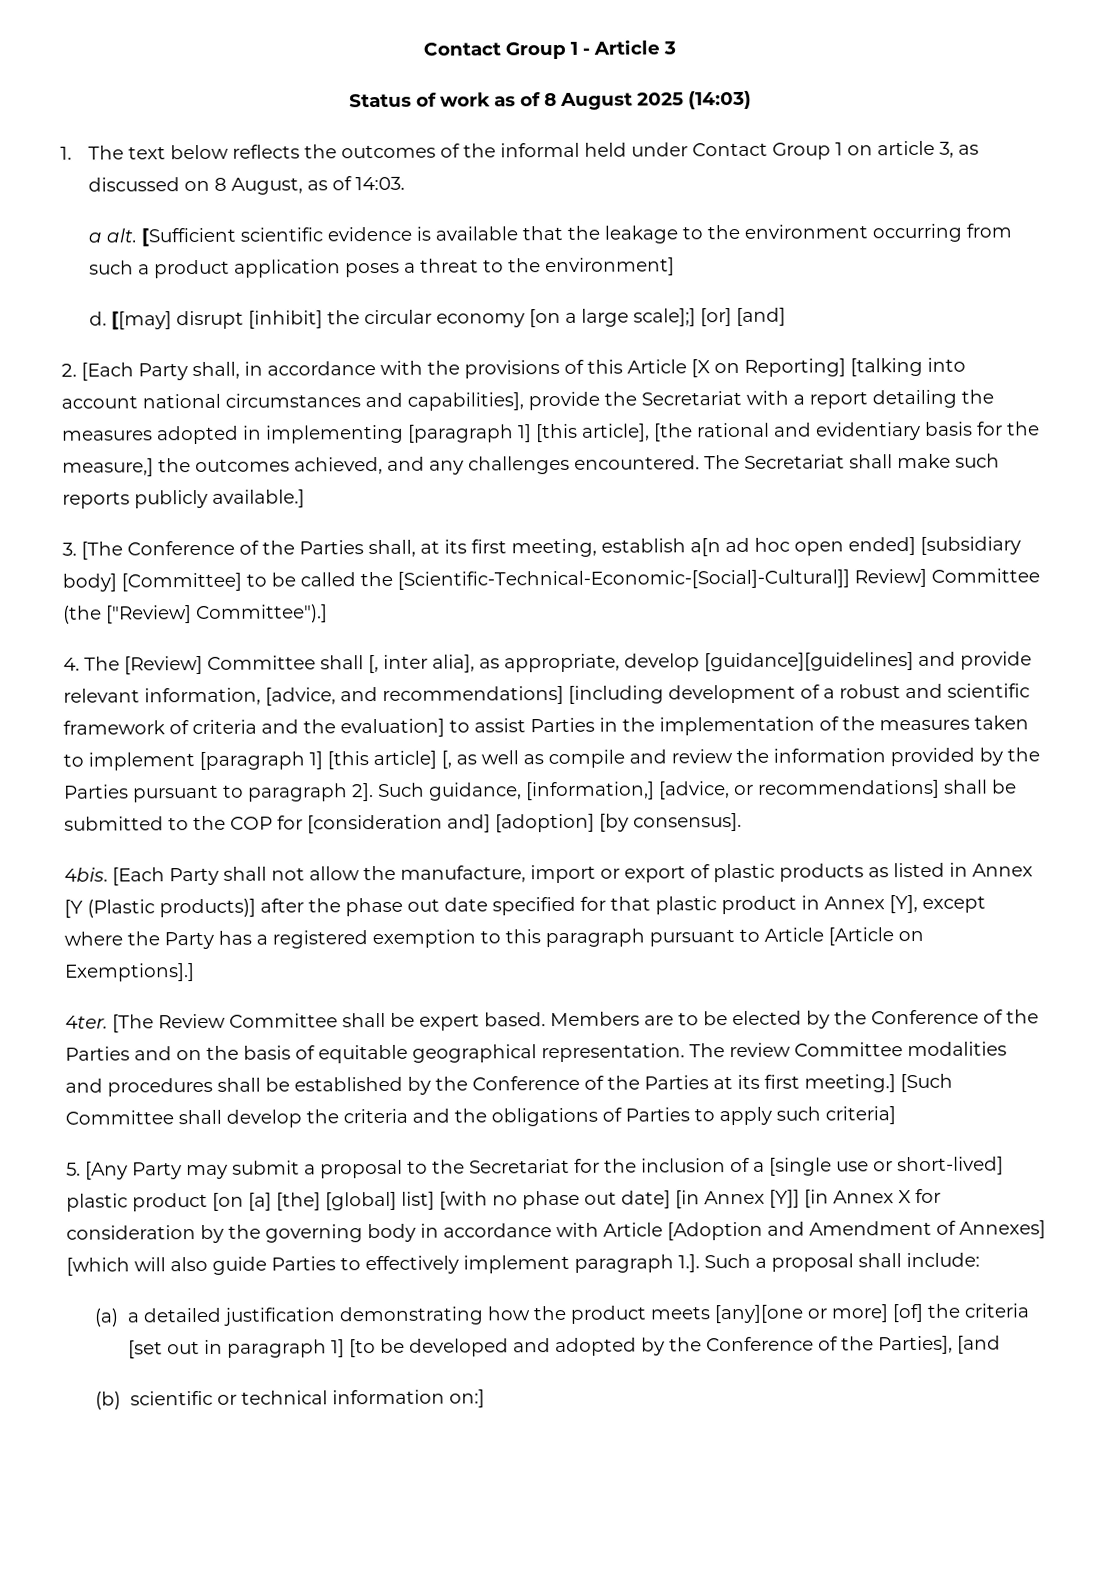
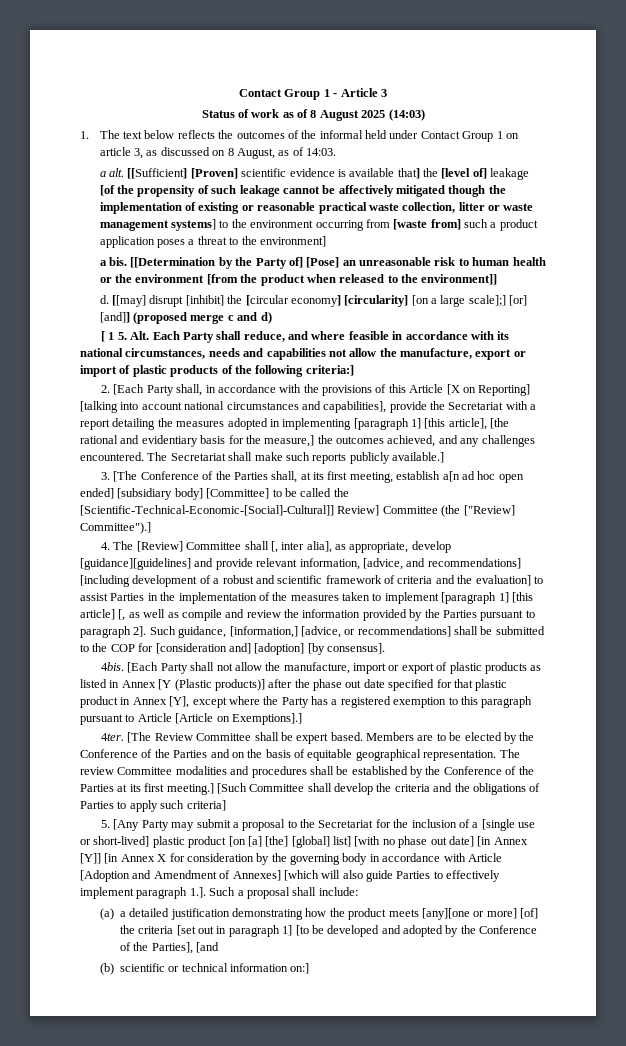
- [Sufficient scientific evidence is available that the leakage to the environment occurring from such a product application poses a threat to the environment]
+ [[Sufficient] [Proven] scientific evidence is available that] the [level of] leakage [of the propensity of such leakage cannot be affectively mitigated though the implementation of existing or reasonable practical waste collection, litter or waste management systems] to the environment occurring from [waste from] such a product application poses a threat to the environment]
+ a bis. [[Determination by the Party of] [Pose] an unreasonable risk to human health or the environment [from the product when released to the environment]]
- [[may] disrupt [inhibit] the circular economy [on a large scale];] [or] [and]
+ [[may] disrupt [inhibit] the [circular economy] [circularity] [on a large scale];] [or] [and]] (proposed merge c and d)
+ [ 1 5. Alt. Each Party shall reduce, and where feasible in accordance with its national circumstances, needs and capabilities not allow the manufacture, export or import of plastic products of the following criteria:]

